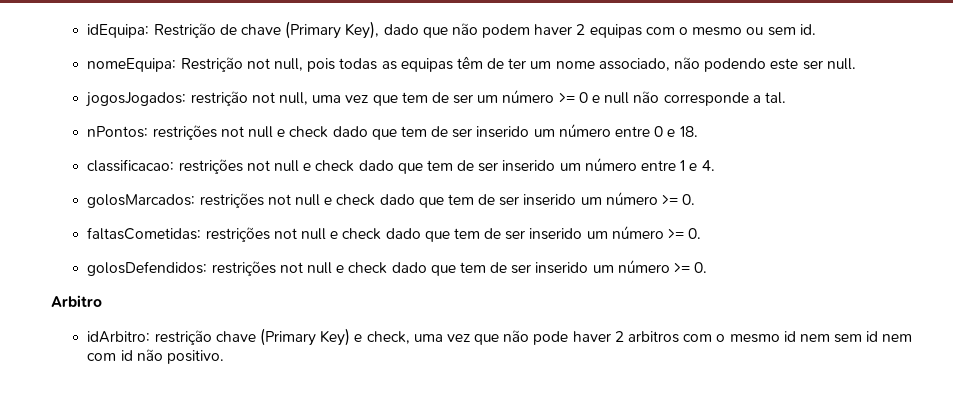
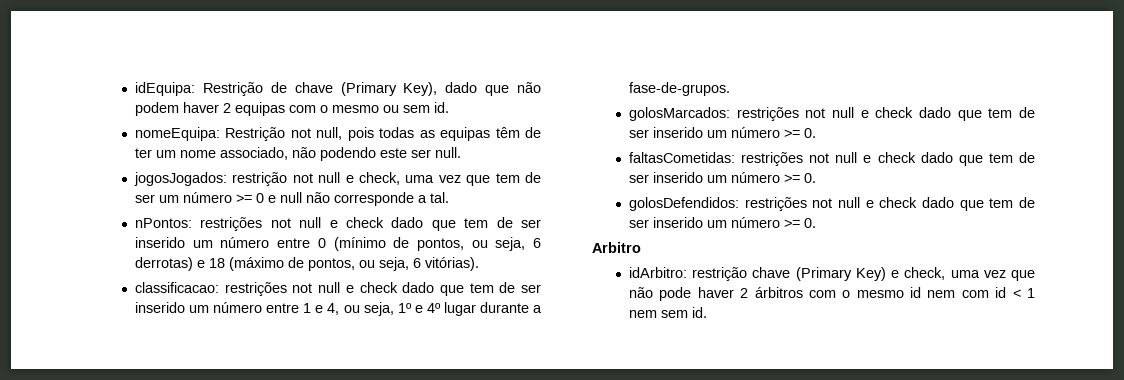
- jogosJogados: restrição not null, uma vez que tem de ser um número >= 0 e null não corresponde a tal.
+ jogosJogados: restrição not null e check, uma vez que tem de ser um número >= 0 e null não corresponde a tal.
- nPontos: restrições not null e check dado que tem de ser inserido um número entre 0 e 18.
+ nPontos: restrições not null e check dado que tem de ser inserido um número entre 0 (mínimo de pontos, ou seja, 6 derrotas) e 18 (máximo de pontos, ou seja, 6 vitórias).
- classificacao: restrições not null e check dado que tem de ser inserido um número entre 1 e 4.
+ classificacao: restrições not null e check dado que tem de ser inserido um número entre 1 e 4, ou seja, 1º e 4º lugar durante a fase-de-grupos.
- idArbitro: restrição chave (Primary Key) e check, uma vez que não pode haver 2 arbitros com o mesmo id nem sem id nem com id não positivo.
+ idArbitro: restrição chave (Primary Key) e check, uma vez que não pode haver 2 árbitros com o mesmo id nem com id < 1 nem sem id.

